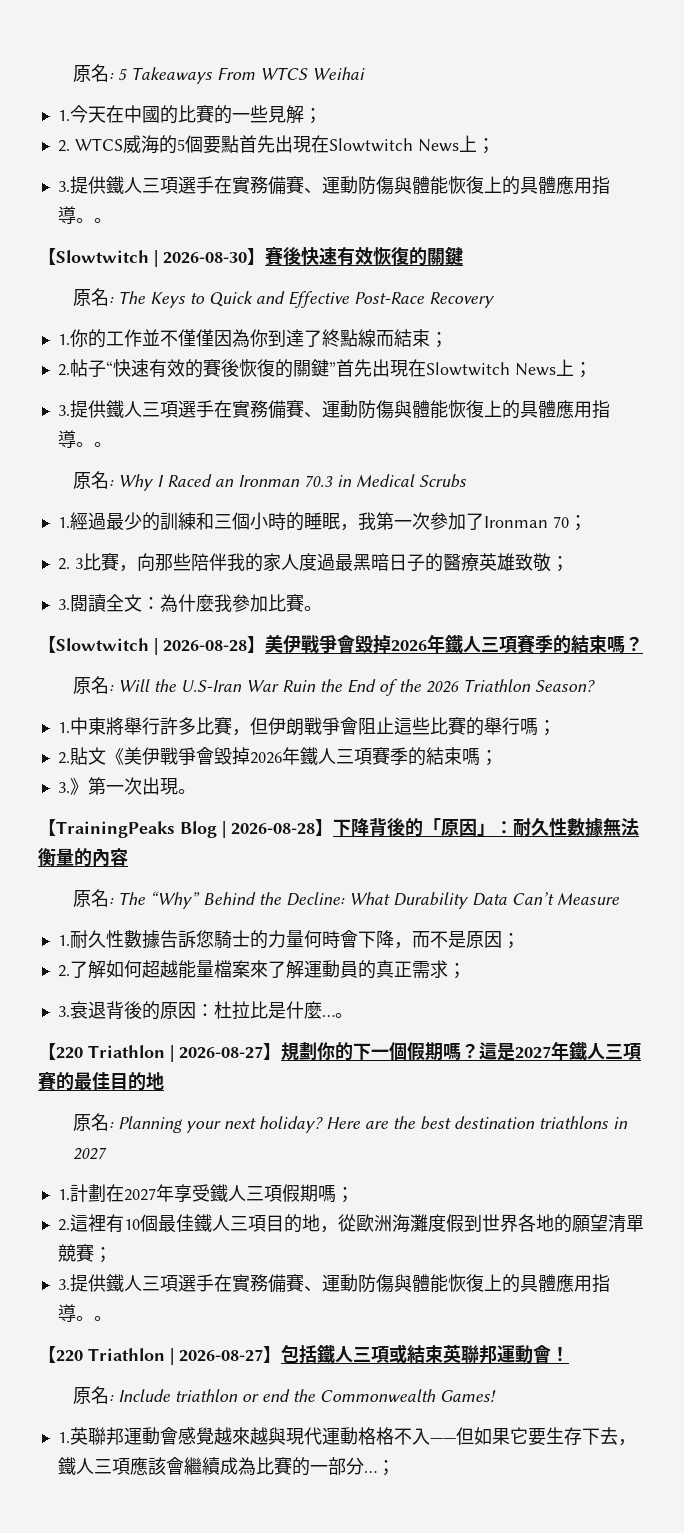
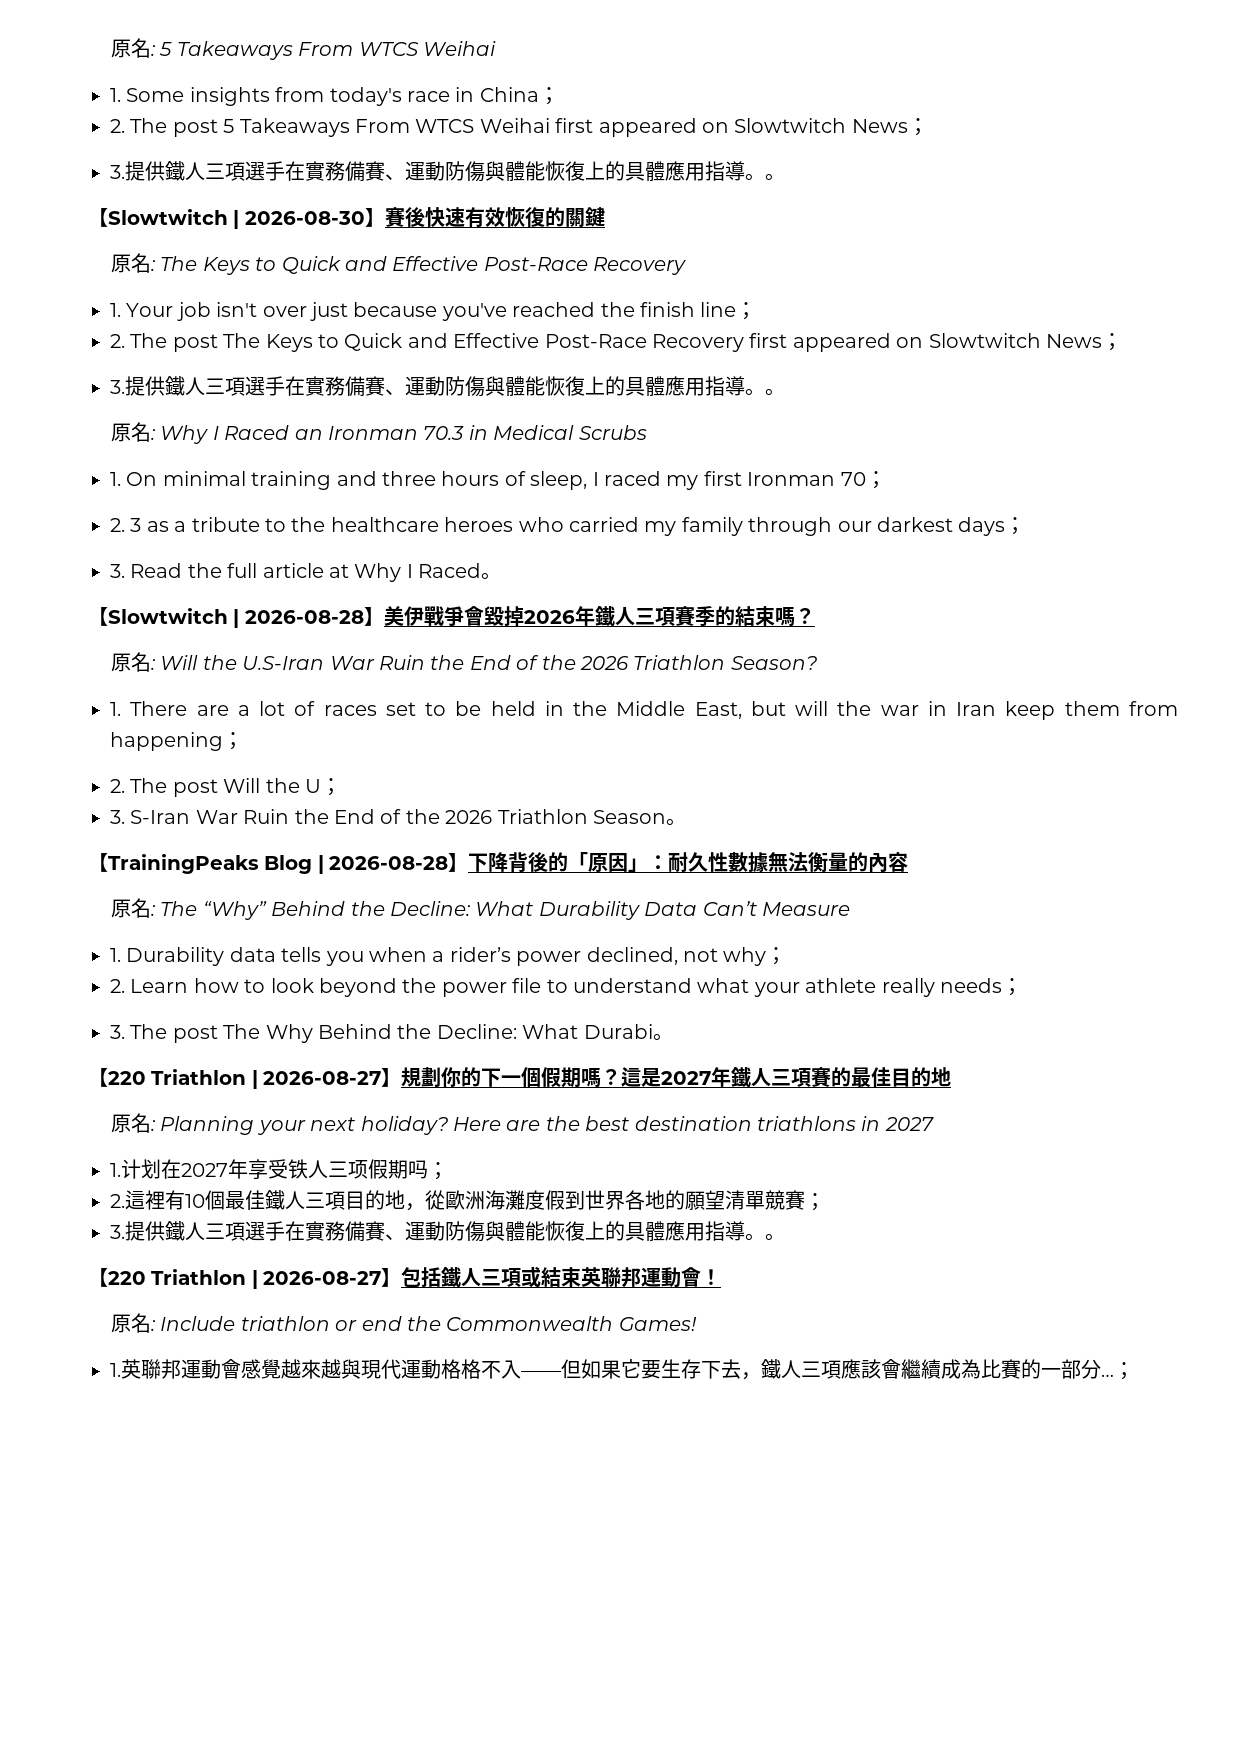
- 1.今天在中國的比賽的一些見解；
- 2. WTCS威海的5個要點首先出現在Slowtwitch News上；
+ 1. Some insights from today's race in China；
+ 2. The post 5 Takeaways From WTCS Weihai first appeared on Slowtwitch News；
- 1.你的工作並不僅僅因為你到達了終點線而結束；
- 2.帖子“快速有效的賽後恢復的關鍵”首先出現在Slowtwitch News上；
+ 1. Your job isn't over just because you've reached the finish line；
+ 2. The post The Keys to Quick and Effective Post-Race Recovery first appeared on Slowtwitch News；
- 1.經過最少的訓練和三個小時的睡眠，我第一次參加了Ironman 70；
+ 1. On minimal training and three hours of sleep, I raced my first Ironman 70；
- 2. 3比賽，向那些陪伴我的家人度過最黑暗日子的醫療英雄致敬；
- 3.閱讀全文：為什麼我參加比賽。
+ 2. 3 as a tribute to the healthcare heroes who carried my family through our darkest days；
+ 3. Read the full article at Why I Raced。
- 1.中東將舉行許多比賽，但伊朗戰爭會阻止這些比賽的舉行嗎；
- 2.貼文《美伊戰爭會毀掉2026年鐵人三項賽季的結束嗎；
- 3.》第一次出現。
+ 1. There are a lot of races set to be held in the Middle East, but will the war in Iran keep them from happening；
+ 2. The post Will the U；
+ 3. S-Iran War Ruin the End of the 2026 Triathlon Season。
- 1.耐久性數據告訴您騎士的力量何時會下降，而不是原因；
- 2.了解如何超越能量檔案來了解運動員的真正需求；
- 3.衰退背後的原因：杜拉比是什麼…。
+ 1. Durability data tells you when a rider’s power declined, not why；
+ 2. Learn how to look beyond the power file to understand what your athlete really needs；
+ 3. The post The Why Behind the Decline: What Durabi。
- 1.計劃在2027年享受鐵人三項假期嗎；
+ 1.计划在2027年享受铁人三项假期吗；

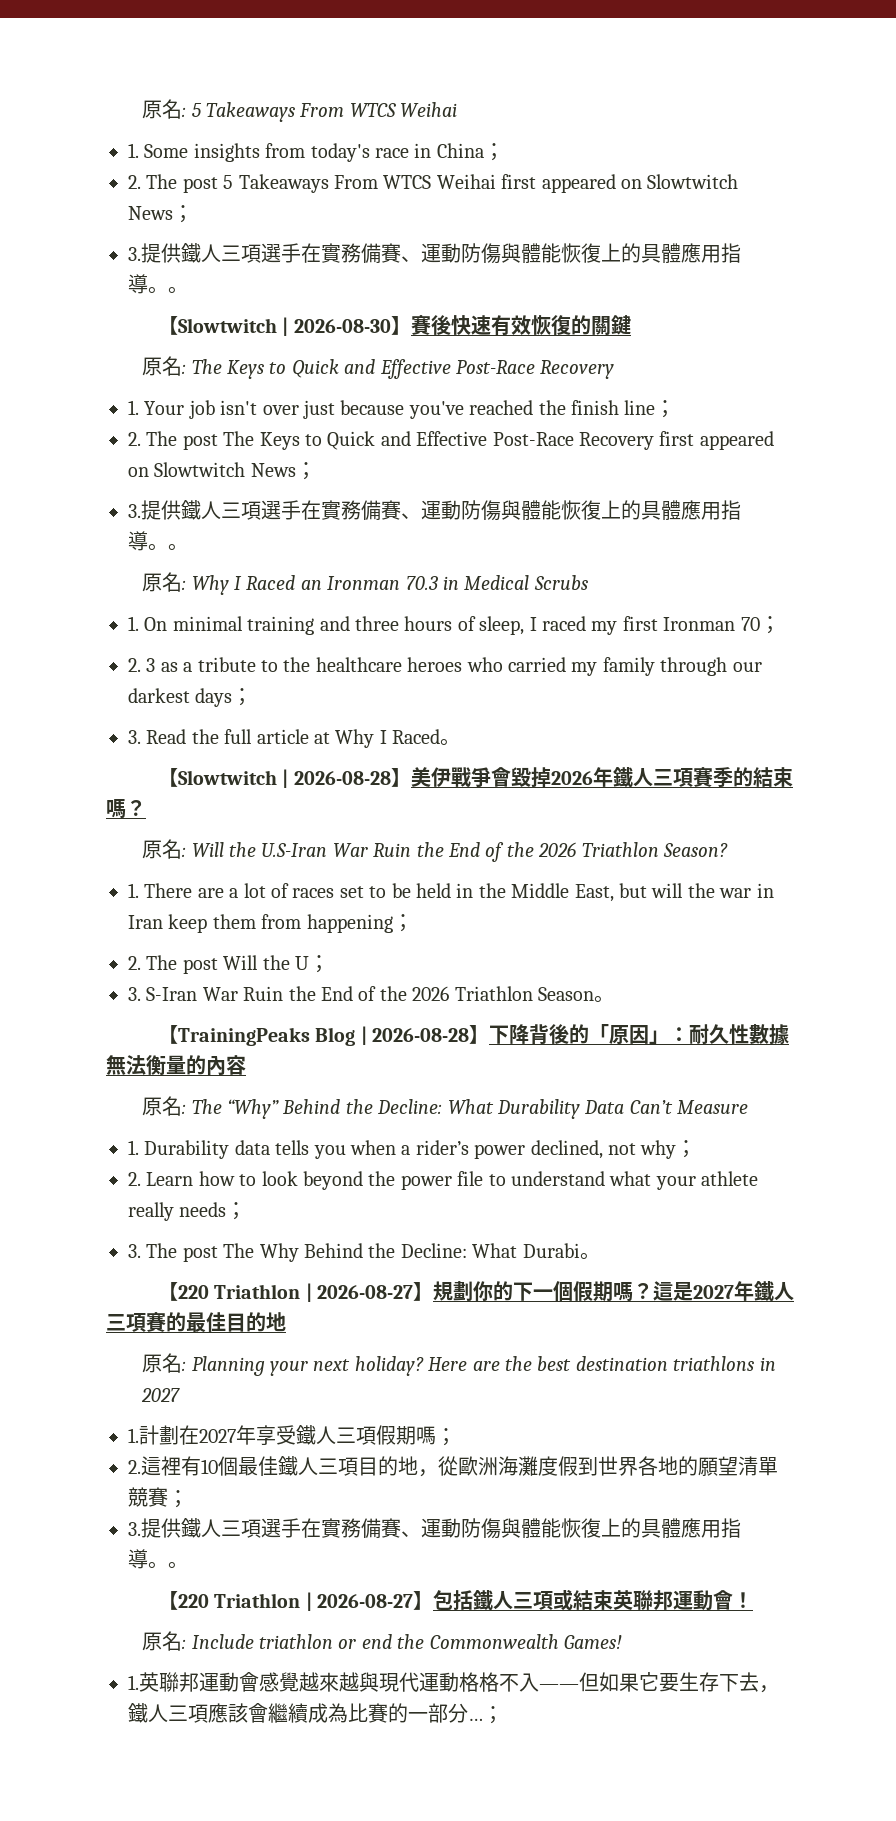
- 1.计划在2027年享受铁人三项假期吗；
+ 1.計劃在2027年享受鐵人三項假期嗎；

